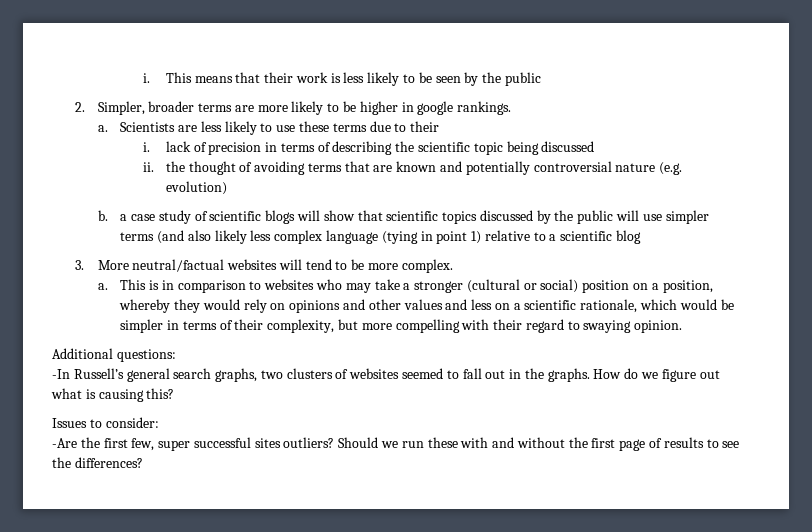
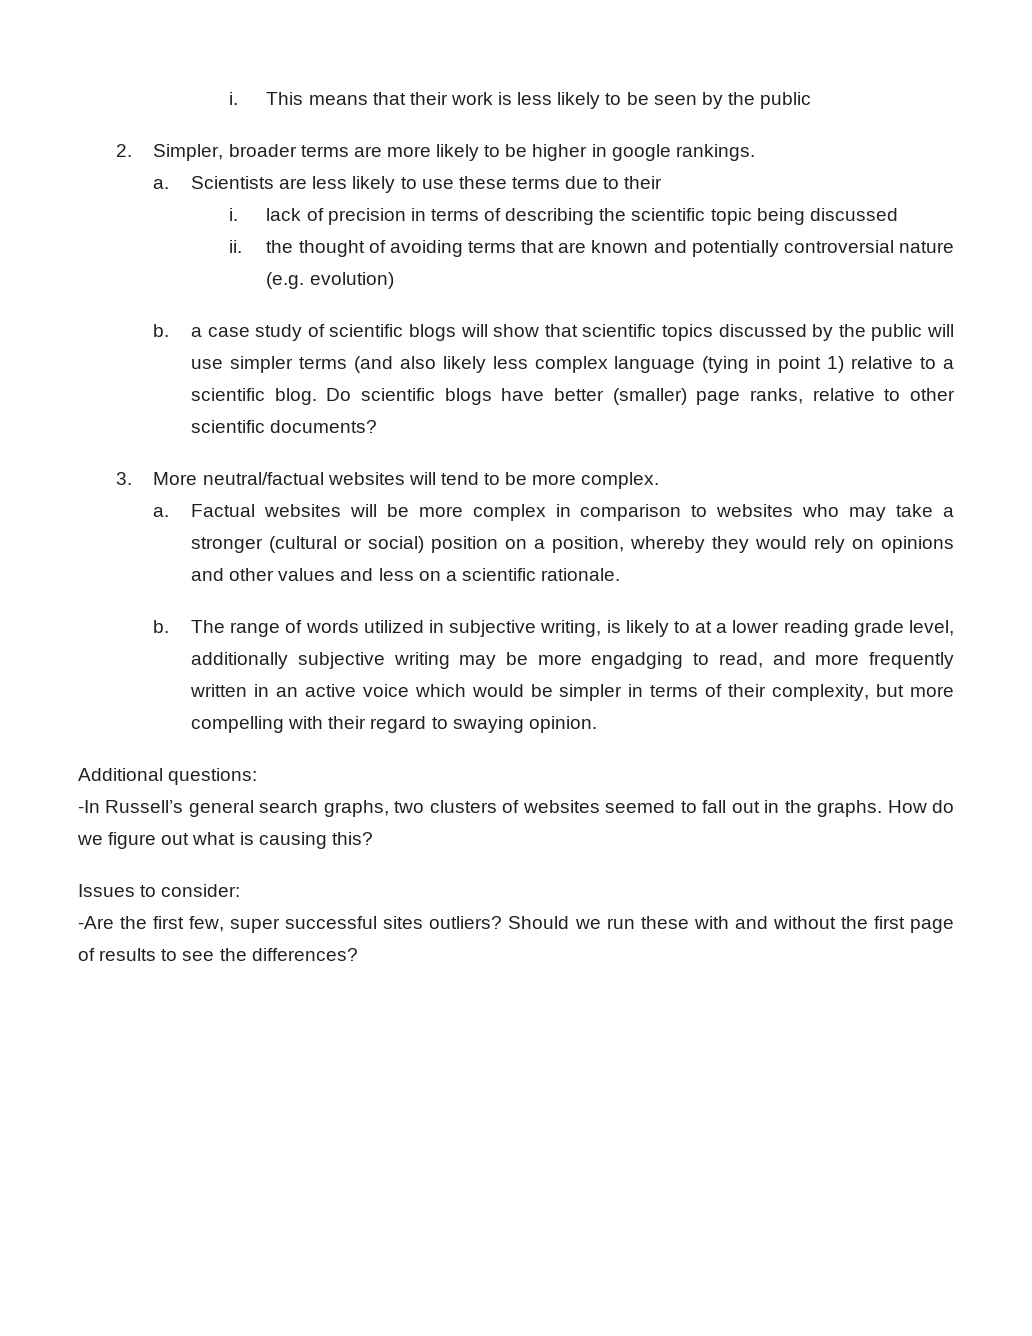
- b. a case study of scientific blogs will show that scientific topics discussed by the public will use simpler terms (and also likely less complex language (tying in point 1) relative to a scientific blog
+ b. a case study of scientific blogs will show that scientific topics discussed by the public will use simpler terms (and also likely less complex language (tying in point 1) relative to a scientific blog. Do scientific blogs have better (smaller) page ranks, relative to other scientific documents?
- This is in comparison to websites who may take a stronger (cultural or social) position on a position, whereby they would rely on opinions and other values and less on a scientific rationale, which would be simpler in terms of their complexity, but more compelling with their regard to swaying opinion.
+ Factual websites will be more complex in comparison to websites who may take a stronger (cultural or social) position on a position, whereby they would rely on opinions and other values and less on a scientific rationale.
+ b. The range of words utilized in subjective writing, is likely to at a lower reading grade level, additionally subjective writing may be more engadging to read, and more frequently written in an active voice which would be simpler in terms of their complexity, but more compelling with their regard to swaying opinion.

